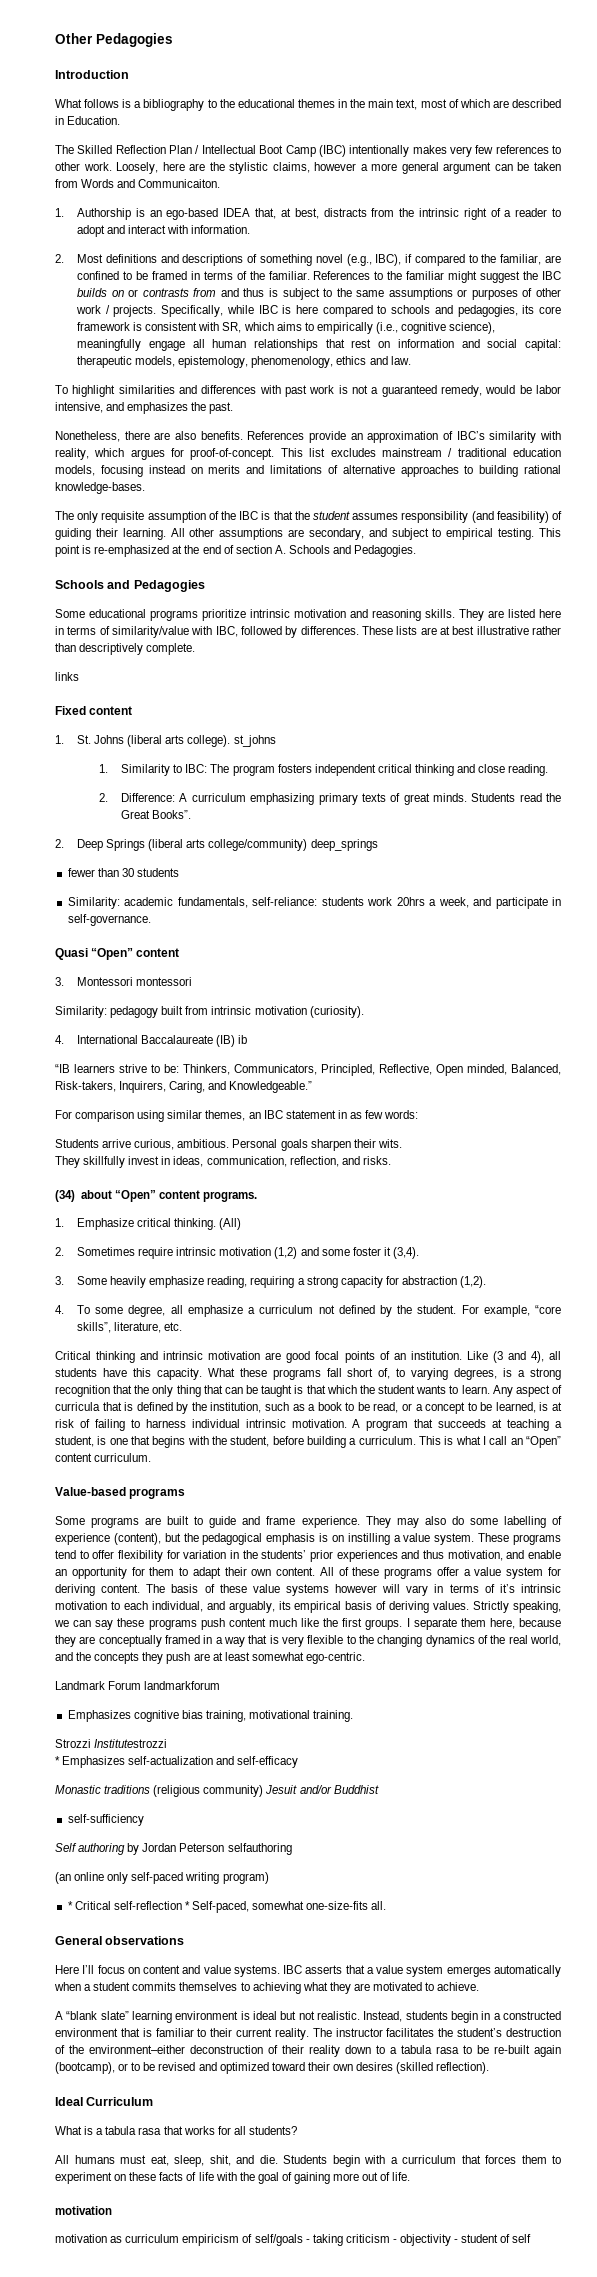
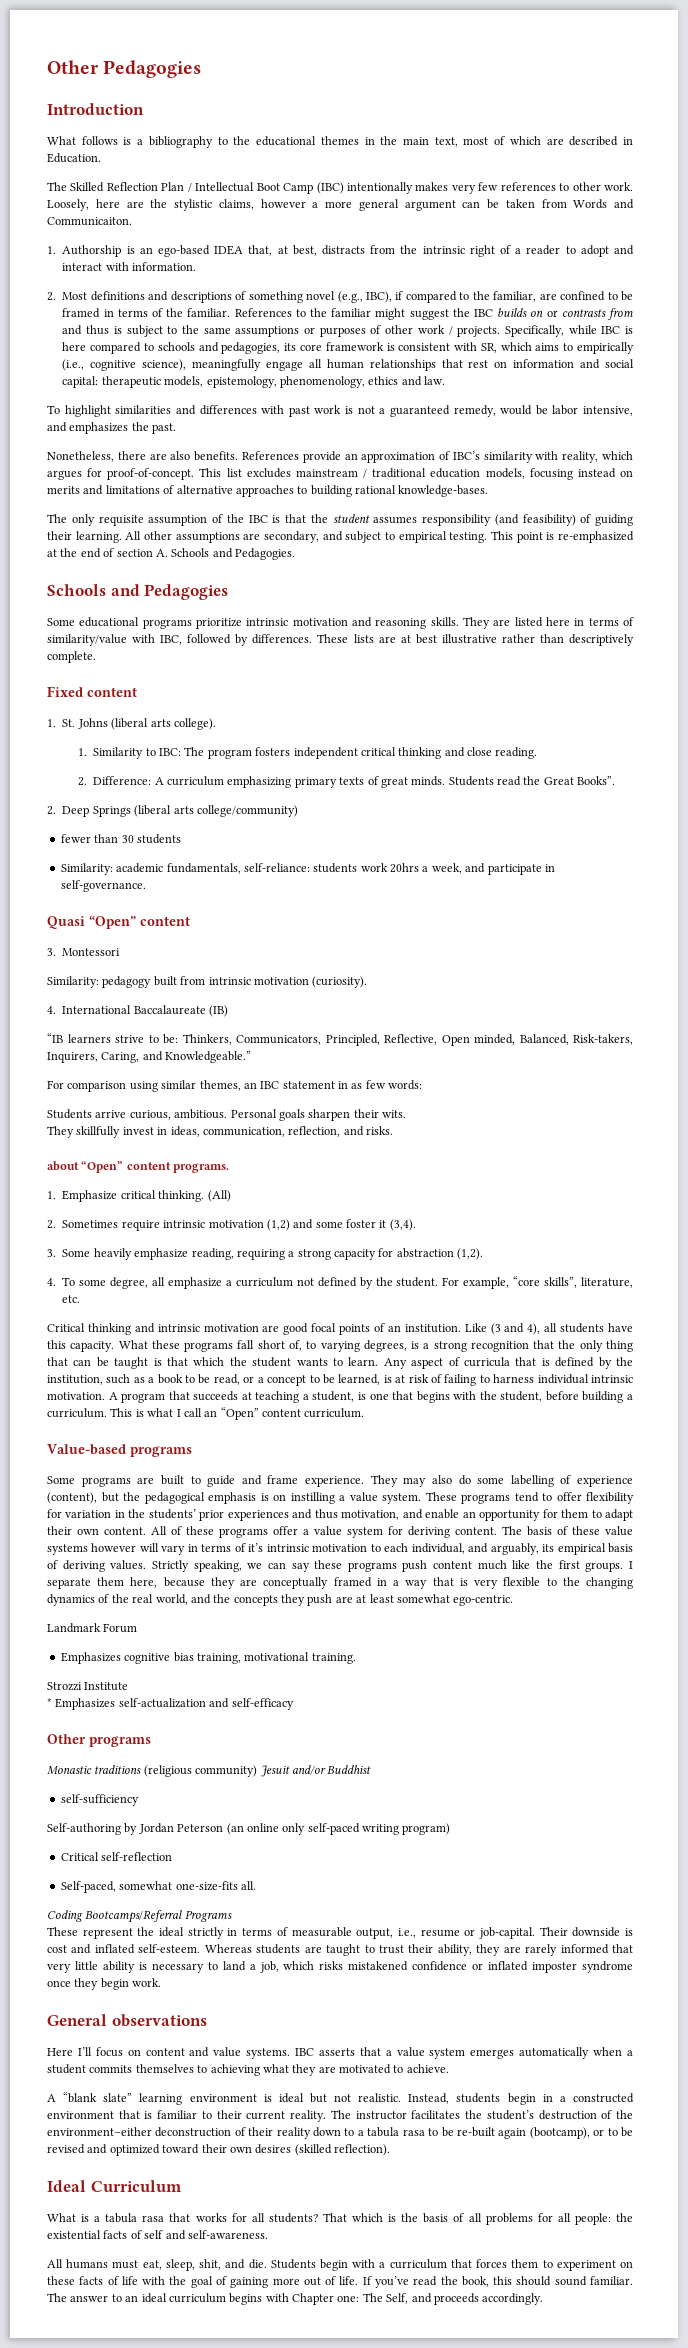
- links
- 1. St. Johns (liberal arts college). st_johns
+ 1. St. Johns (liberal arts college).
- 2. Deep Springs (liberal arts college/community) deep_springs
+ 2. Deep Springs (liberal arts college/community)
- 3. Montessori montessori
+ 3. Montessori
- 4. International Baccalaureate (IB) ib
+ 4. International Baccalaureate (IB)
- (34) about “Open” content programs.
+ about “Open” content programs.
- Landmark Forum landmarkforum
+ Landmark Forum
- Strozzi Institutestrozzi
+ Strozzi Institute
+ Other programs
- Self authoring by Jordan Peterson selfauthoring
- (an online only self-paced writing program)
+ Self-authoring by Jordan Peterson (an online only self-paced writing program)
- * Critical self-reflection * Self-paced, somewhat one-size-fits all.
+ Critical self-reflection
+ Self-paced, somewhat one-size-fits all.
+ Coding Bootcamps/Referral Programs
+ These represent the ideal strictly in terms of measurable output, i.e., resume or job-capital. Their downside is cost and inflated self-esteem. Whereas students are taught to trust their ability, they are rarely informed that very little ability is necessary to land a job, which risks mistakened confidence or inflated imposter syndrome once they begin work.
+ That which is the basis of all problems for all people: the existential facts of self and self-awareness.
- Students begin with a curriculum that forces them to experiment on these facts of life with the goal of gaining more out of life.
- motivation
- motivation as curriculum empiricism of self/goals - taking criticism - objectivity - student of self
+ Students begin with a curriculum that forces them to experiment on these facts of life with the goal of gaining more out of life. If you’ve read the book, this should sound familiar. The answer to an ideal curriculum begins with Chapter one: The Self, and proceeds accordingly.

